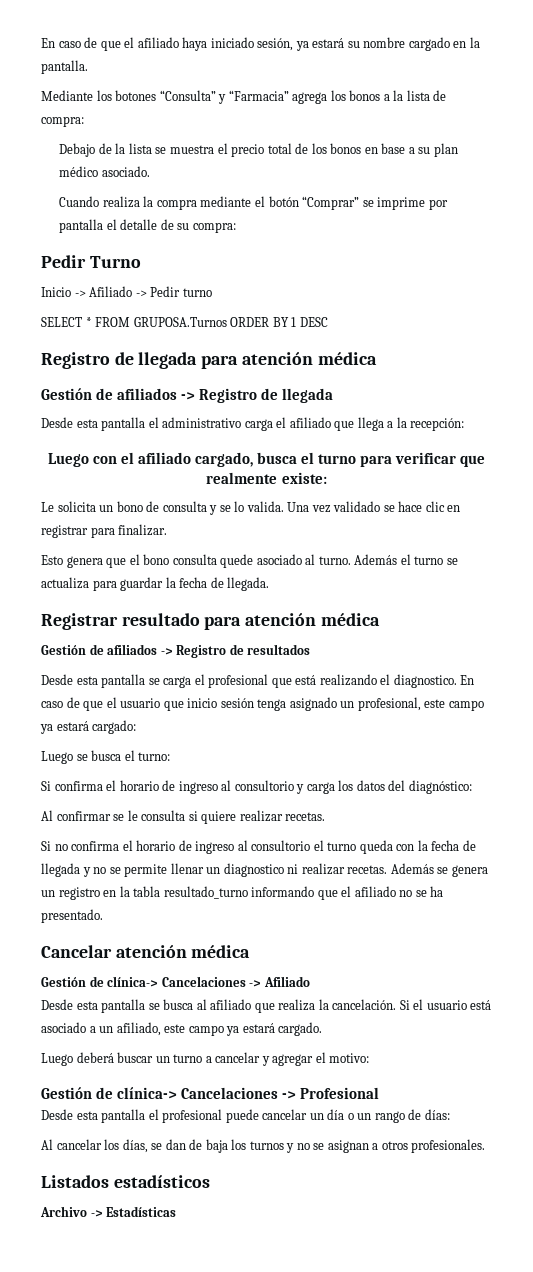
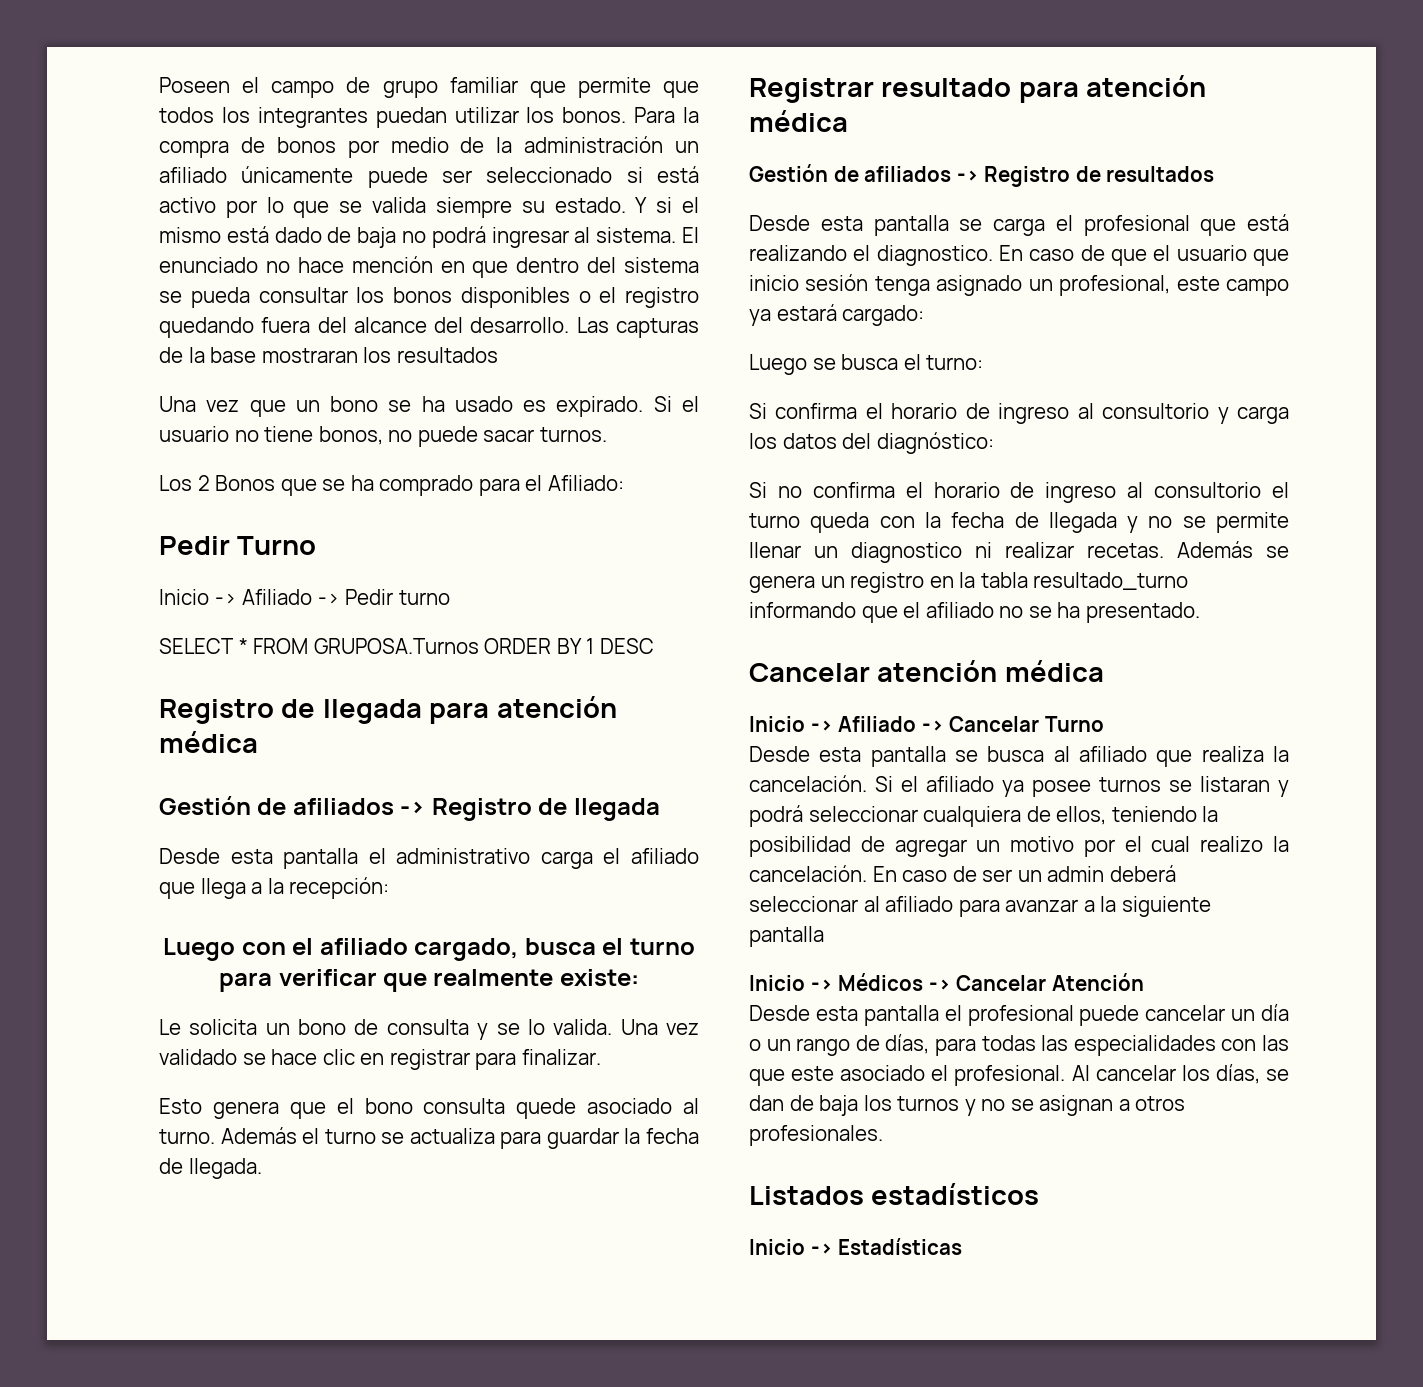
- En caso de que el afiliado haya iniciado sesión, ya estará su nombre cargado en la pantalla.
- Mediante los botones “Consulta” y “Farmacia” agrega los bonos a la lista de compra:
- Debajo de la lista se muestra el precio total de los bonos en base a su plan médico asociado.
- Cuando realiza la compra mediante el botón “Comprar” se imprime por pantalla el detalle de su compra:
+ Poseen el campo de grupo familiar que permite que todos los integrantes puedan utilizar los bonos. Para la compra de bonos por medio de la administración un afiliado únicamente puede ser seleccionado si está activo por lo que se valida siempre su estado. Y si el mismo está dado de baja no podrá ingresar al sistema. El enunciado no hace mención en que dentro del sistema se pueda consultar los bonos disponibles o el registro quedando fuera del alcance del desarrollo. Las capturas de la base mostraran los resultados
+ Una vez que un bono se ha usado es expirado. Si el usuario no tiene bonos, no puede sacar turnos.
+ Los 2 Bonos que se ha comprado para el Afiliado:
- Al confirmar se le consulta si quiere realizar recetas.
- Gestión de clínica-> Cancelaciones -> Afiliado
+ Inicio -> Afiliado -> Cancelar Turno
- Si el usuario está asociado a un afiliado, este campo ya estará cargado.
- Luego deberá buscar un turno a cancelar y agregar el motivo:
- Gestión de clínica-> Cancelaciones -> Profesional
+ Si el afiliado ya posee turnos se listaran y podrá seleccionar cualquiera de ellos, teniendo la posibilidad de agregar un motivo por el cual realizo la cancelación. En caso de ser un admin deberá seleccionar al afiliado para avanzar a la siguiente pantalla
+ Inicio -> Médicos -> Cancelar Atención
- Desde esta pantalla el profesional puede cancelar un día o un rango de días:
- Al cancelar los días, se dan de baja los turnos y no se asignan a otros profesionales.
+ Desde esta pantalla el profesional puede cancelar un día o un rango de días, para todas las especialidades con las que este asociado el profesional. Al cancelar los días, se dan de baja los turnos y no se asignan a otros profesionales.
- Archivo -> Estadísticas
+ Inicio -> Estadísticas

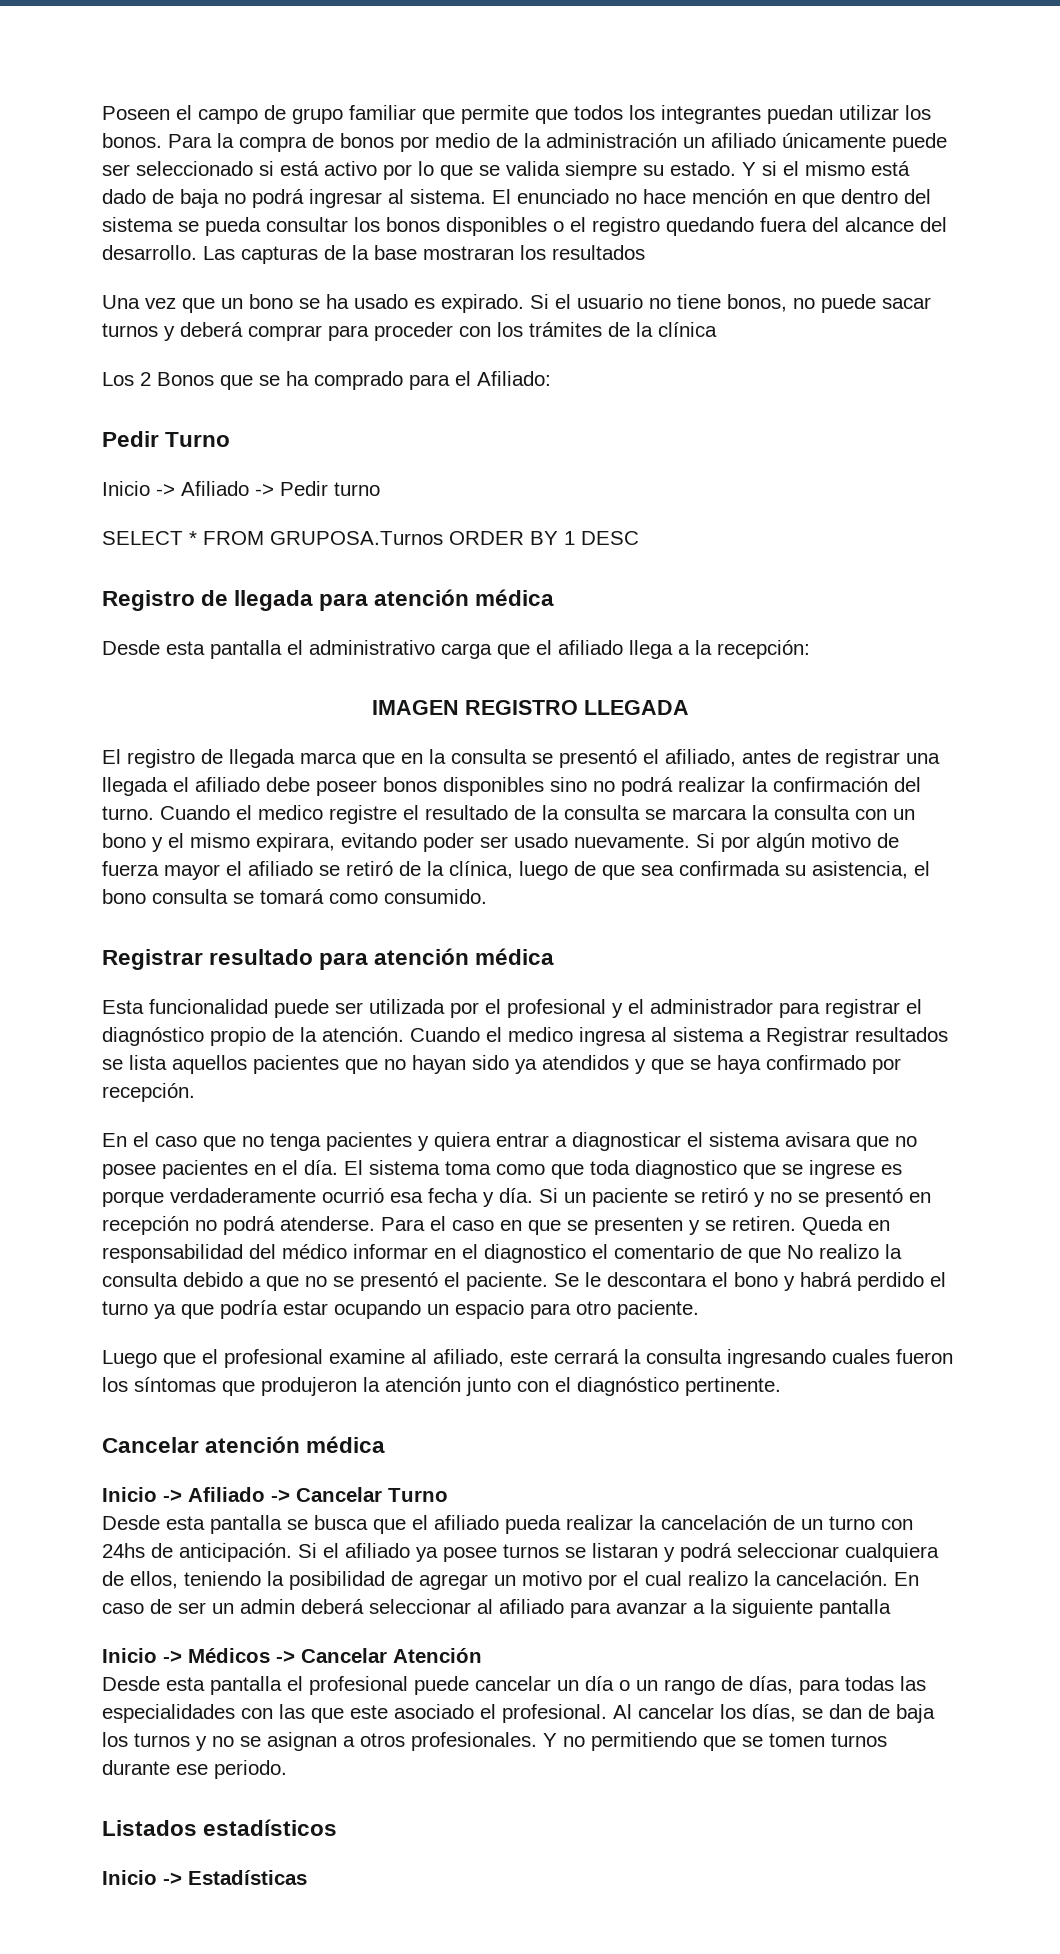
- Si el usuario no tiene bonos, no puede sacar turnos.
+ Si el usuario no tiene bonos, no puede sacar turnos y deberá comprar para proceder con los trámites de la clínica
- Gestión de afiliados -> Registro de llegada
- Desde esta pantalla el administrativo carga el afiliado que llega a la recepción:
+ Desde esta pantalla el administrativo carga que el afiliado llega a la recepción:
- Luego con el afiliado cargado, busca el turno para verificar que realmente existe:
- Le solicita un bono de consulta y se lo valida. Una vez validado se hace clic en registrar para finalizar.
- Esto genera que el bono consulta quede asociado al turno. Además el turno se actualiza para guardar la fecha de llegada.
+ IMAGEN REGISTRO LLEGADA
+ El registro de llegada marca que en la consulta se presentó el afiliado, antes de registrar una llegada el afiliado debe poseer bonos disponibles sino no podrá realizar la confirmación del turno. Cuando el medico registre el resultado de la consulta se marcara la consulta con un bono y el mismo expirara, evitando poder ser usado nuevamente. Si por algún motivo de fuerza mayor el afiliado se retiró de la clínica, luego de que sea confirmada su asistencia, el bono consulta se tomará como consumido.
- Gestión de afiliados -> Registro de resultados
- Desde esta pantalla se carga el profesional que está realizando el diagnostico. En caso de que el usuario que inicio sesión tenga asignado un profesional, este campo ya estará cargado:
- Luego se busca el turno:
- Si confirma el horario de ingreso al consultorio y carga los datos del diagnóstico:
- Si no confirma el horario de ingreso al consultorio el turno queda con la fecha de llegada y no se permite llenar un diagnostico ni realizar recetas. Además se genera un registro en la tabla resultado_turno informando que el afiliado no se ha presentado.
+ Esta funcionalidad puede ser utilizada por el profesional y el administrador para registrar el diagnóstico propio de la atención. Cuando el medico ingresa al sistema a Registrar resultados se lista aquellos pacientes que no hayan sido ya atendidos y que se haya confirmado por recepción.
+ En el caso que no tenga pacientes y quiera entrar a diagnosticar el sistema avisara que no posee pacientes en el día. El sistema toma como que toda diagnostico que se ingrese es porque verdaderamente ocurrió esa fecha y día. Si un paciente se retiró y no se presentó en recepción no podrá atenderse. Para el caso en que se presenten y se retiren. Queda en responsabilidad del médico informar en el diagnostico el comentario de que No realizo la consulta debido a que no se presentó el paciente. Se le descontara el bono y habrá perdido el turno ya que podría estar ocupando un espacio para otro paciente.
+ Luego que el profesional examine al afiliado, este cerrará la consulta ingresando cuales fueron los síntomas que produjeron la atención junto con el diagnóstico pertinente.
- Desde esta pantalla se busca al afiliado que realiza la cancelación.
+ Desde esta pantalla se busca que el afiliado pueda realizar la cancelación de un turno con 24hs de anticipación.
+ Y no permitiendo que se tomen turnos durante ese periodo.

